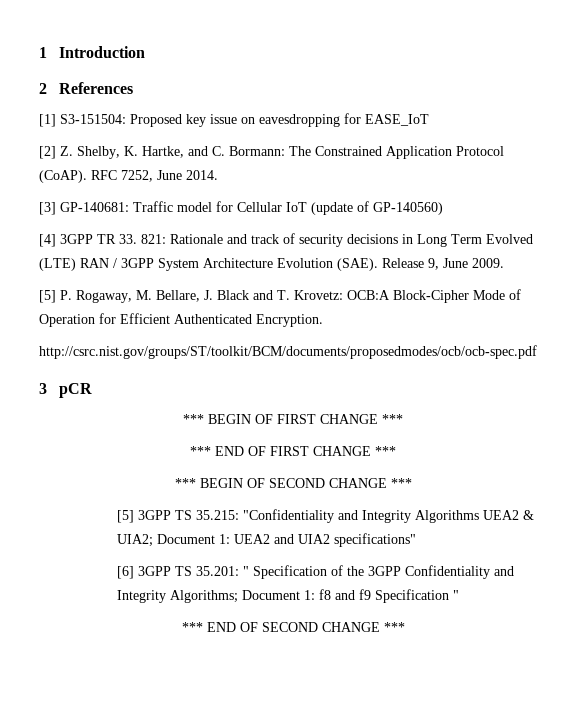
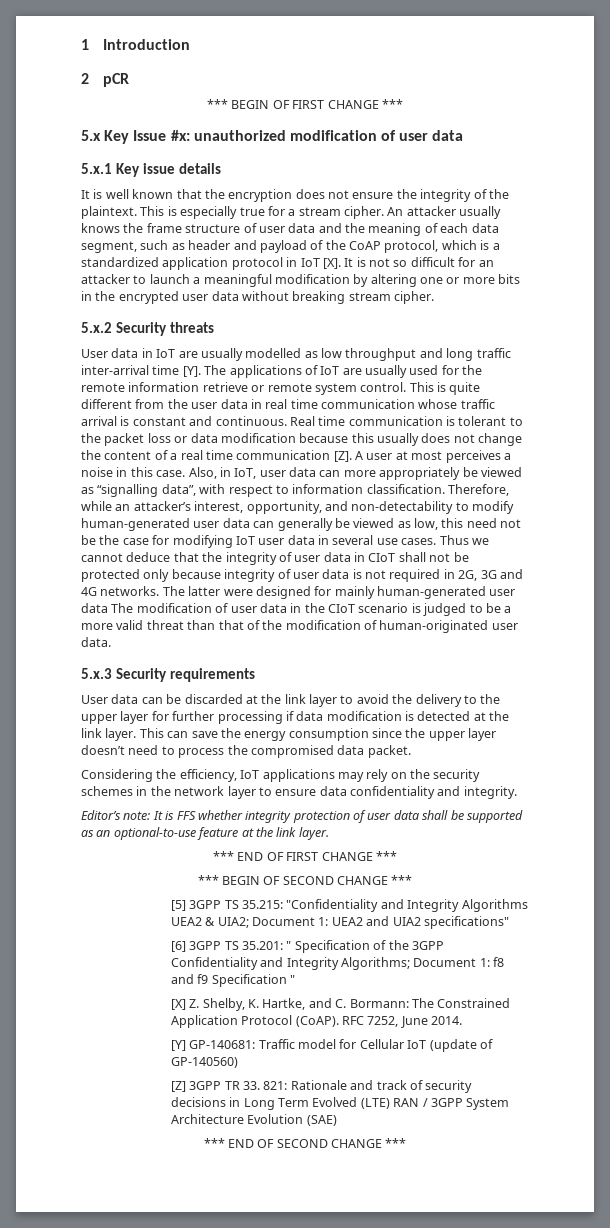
- 2 References
- [1] S3-151504: Proposed key issue on eavesdropping for EASE_IoT
- [2] Z. Shelby, K. Hartke, and C. Bormann: The Constrained Application Protocol (CoAP). RFC 7252, June 2014.
- [3] GP-140681: Traffic model for Cellular IoT (update of GP-140560)
- [4] 3GPP TR 33. 821: Rationale and track of security decisions in Long Term Evolved (LTE) RAN / 3GPP System Architecture Evolution (SAE). Release 9, June 2009.
- [5] P. Rogaway, M. Bellare, J. Black and T. Krovetz: OCB:A Block-Cipher Mode of Operation for Efficient Authenticated Encryption.
- http://csrc.nist.gov/groups/ST/toolkit/BCM/documents/proposedmodes/ocb/ocb-spec.pdf
- 3 pCR
+ 2 pCR
+ 5.x Key Issue #x: unauthorized modification of user data
+ 5.x.1 Key issue details
+ It is well known that the encryption does not ensure the integrity of the plaintext. This is especially true for a stream cipher. An attacker usually knows the frame structure of user data and the meaning of each data segment, such as header and payload of the CoAP protocol, which is a standardized application protocol in IoT [X]. It is not so difficult for an attacker to launch a meaningful modification by altering one or more bits in the encrypted user data without breaking stream cipher.
+ 5.x.2 Security threats
+ User data in IoT are usually modelled as low throughput and long traffic inter-arrival time [Y]. The applications of IoT are usually used for the remote information retrieve or remote system control. This is quite different from the user data in real time communication whose traffic arrival is constant and continuous. Real time communication is tolerant to the packet loss or data modification because this usually does not change the content of a real time communication [Z]. A user at most perceives a noise in this case. Also, in IoT, user data can more appropriately be viewed as “signalling data”, with respect to information classification. Therefore, while an attacker’s interest, opportunity, and non-detectability to modify human-generated user data can generally be viewed as low, this need not be the case for modifying IoT user data in several use cases. Thus we cannot deduce that the integrity of user data in CIoT shall not be protected only because integrity of user data is not required in 2G, 3G and 4G networks. The latter were designed for mainly human-generated user data The modification of user data in the CIoT scenario is judged to be a more valid threat than that of the modification of human-originated user data.
+ 5.x.3 Security requirements
+ User data can be discarded at the link layer to avoid the delivery to the upper layer for further processing if data modification is detected at the link layer. This can save the energy consumption since the upper layer doesn’t need to process the compromised data packet.
+ Considering the efficiency, IoT applications may rely on the security schemes in the network layer to ensure data confidentiality and integrity.
+ Editor’s note: It is FFS whether integrity protection of user data shall be supported as an optional-to-use feature at the link layer.
+ [X] Z. Shelby, K. Hartke, and C. Bormann: The Constrained Application Protocol (CoAP). RFC 7252, June 2014.
+ [Y] GP-140681: Traffic model for Cellular IoT (update of GP-140560)
+ [Z] 3GPP TR 33. 821: Rationale and track of security decisions in Long Term Evolved (LTE) RAN / 3GPP System Architecture Evolution (SAE)

